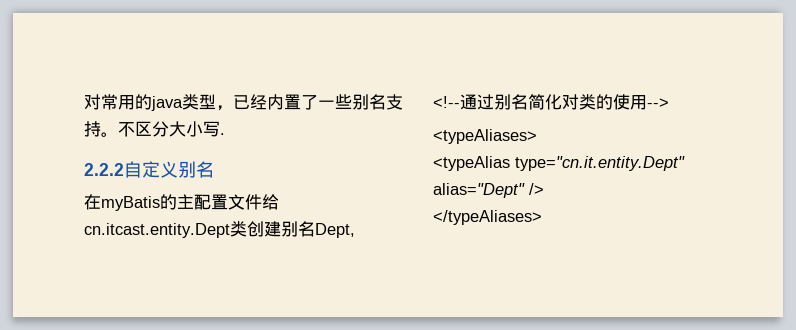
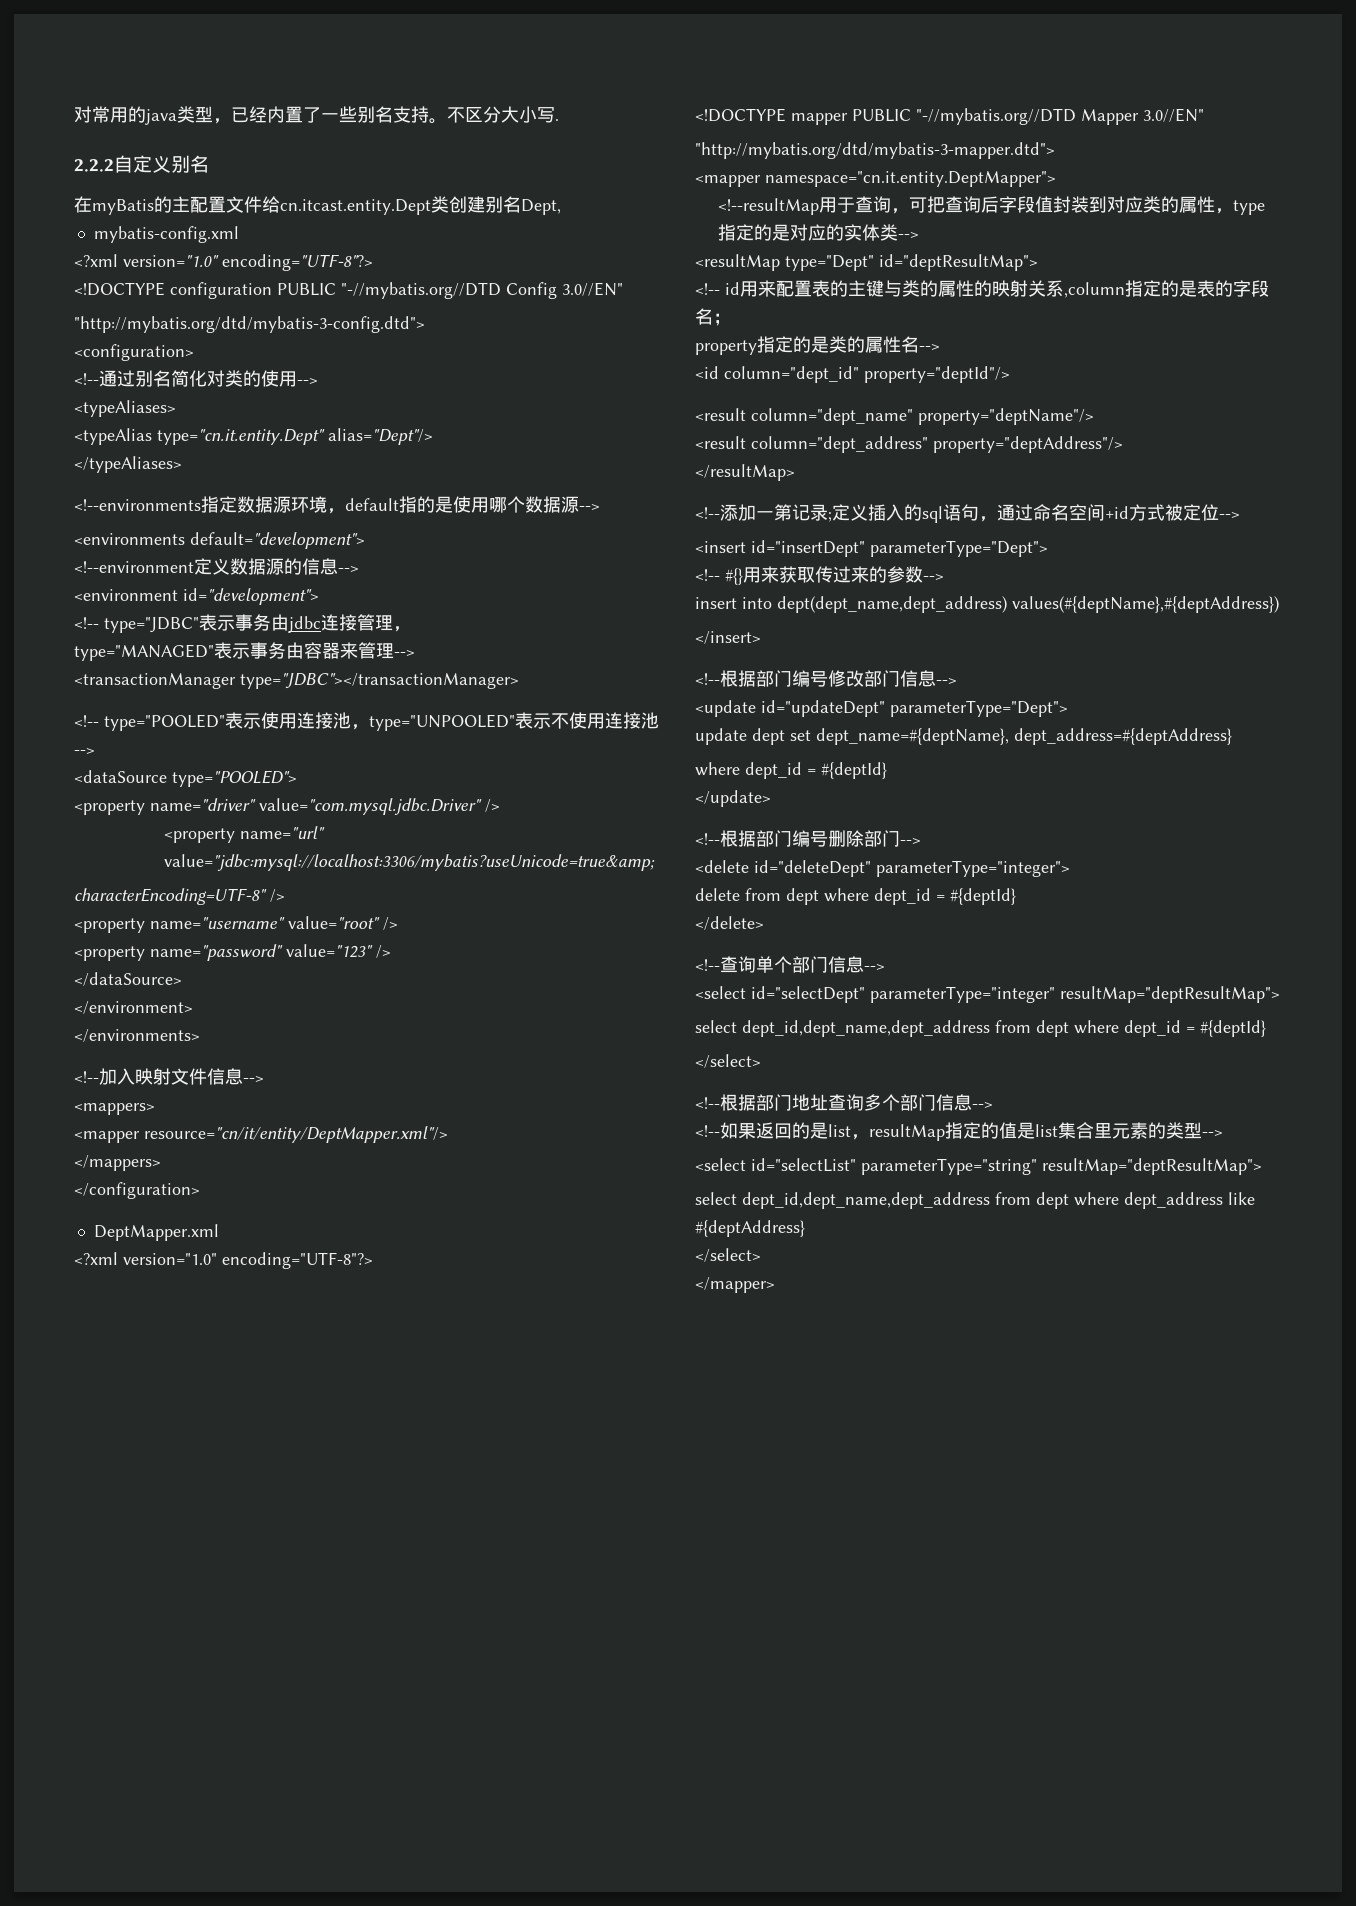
+ mybatis-config.xml
+ <?xml version="1.0" encoding="UTF-8"?>
+ <!DOCTYPE configuration PUBLIC "-//mybatis.org//DTD Config 3.0//EN"
+ "http://mybatis.org/dtd/mybatis-3-config.dtd">
+ <configuration>
- <typeAlias type="cn.it.entity.Dept" alias="Dept" />
+ <typeAlias type="cn.it.entity.Dept" alias="Dept"/>
  </typeAliases>
+ <!--environments指定数据源环境，default指的是使用哪个数据源-->
+ <environments default="development">
+ <!--environment定义数据源的信息-->
+ <environment id="development">
+ <!-- type="JDBC"表示事务由jdbc连接管理，
+ type="MANAGED"表示事务由容器来管理-->
+ <transactionManager type="JDBC"></transactionManager>
+ <!-- type="POOLED"表示使用连接池，type="UNPOOLED"表示不使用连接池-->
+ <dataSource type="POOLED">
+ <property name="driver" value="com.mysql.jdbc.Driver" />
+ <property name="url" value="jdbc:mysql://localhost:3306/mybatis?useUnicode=true&amp;
+ characterEncoding=UTF-8" />
+ <property name="username" value="root" />
+ <property name="password" value="123" />
+ </dataSource>
+ </environment>
+ </environments>
+ <!--加入映射文件信息-->
+ <mappers>
+ <mapper resource="cn/it/entity/DeptMapper.xml"/>
+ </mappers>
+ </configuration>
+ DeptMapper.xml
+ <?xml version="1.0" encoding="UTF-8"?>
+ <!DOCTYPE mapper PUBLIC "-//mybatis.org//DTD Mapper 3.0//EN"
+ "http://mybatis.org/dtd/mybatis-3-mapper.dtd">
+ <mapper namespace="cn.it.entity.DeptMapper">
+ <!--resultMap用于查询，可把查询后字段值封装到对应类的属性，type指定的是对应的实体类-->
+ <resultMap type="Dept" id="deptResultMap">
+ <!-- id用来配置表的主键与类的属性的映射关系,column指定的是表的字段名；
+ property指定的是类的属性名-->
+ <id column="dept_id" property="deptId"/>
+ <result column="dept_name" property="deptName"/>
+ <result column="dept_address" property="deptAddress"/>
+ </resultMap>
+ <!--添加一第记录;定义插入的sql语句，通过命名空间+id方式被定位-->
+ <insert id="insertDept" parameterType="Dept">
+ <!-- #{}用来获取传过来的参数-->
+ insert into dept(dept_name,dept_address) values(#{deptName},#{deptAddress})
+ </insert>
+ <!--根据部门编号修改部门信息-->
+ <update id="updateDept" parameterType="Dept">
+ update dept set dept_name=#{deptName}, dept_address=#{deptAddress}
+ where dept_id = #{deptId}
+ </update>
+ <!--根据部门编号删除部门-->
+ <delete id="deleteDept" parameterType="integer">
+ delete from dept where dept_id = #{deptId}
+ </delete>
+ <!--查询单个部门信息-->
+ <select id="selectDept" parameterType="integer" resultMap="deptResultMap">
+ select dept_id,dept_name,dept_address from dept where dept_id = #{deptId}
+ </select>
+ <!--根据部门地址查询多个部门信息-->
+ <!--如果返回的是list，resultMap指定的值是list集合里元素的类型-->
+ <select id="selectList" parameterType="string" resultMap="deptResultMap">
+ select dept_id,dept_name,dept_address from dept where dept_address like #{deptAddress}
+ </select>
+ </mapper>

